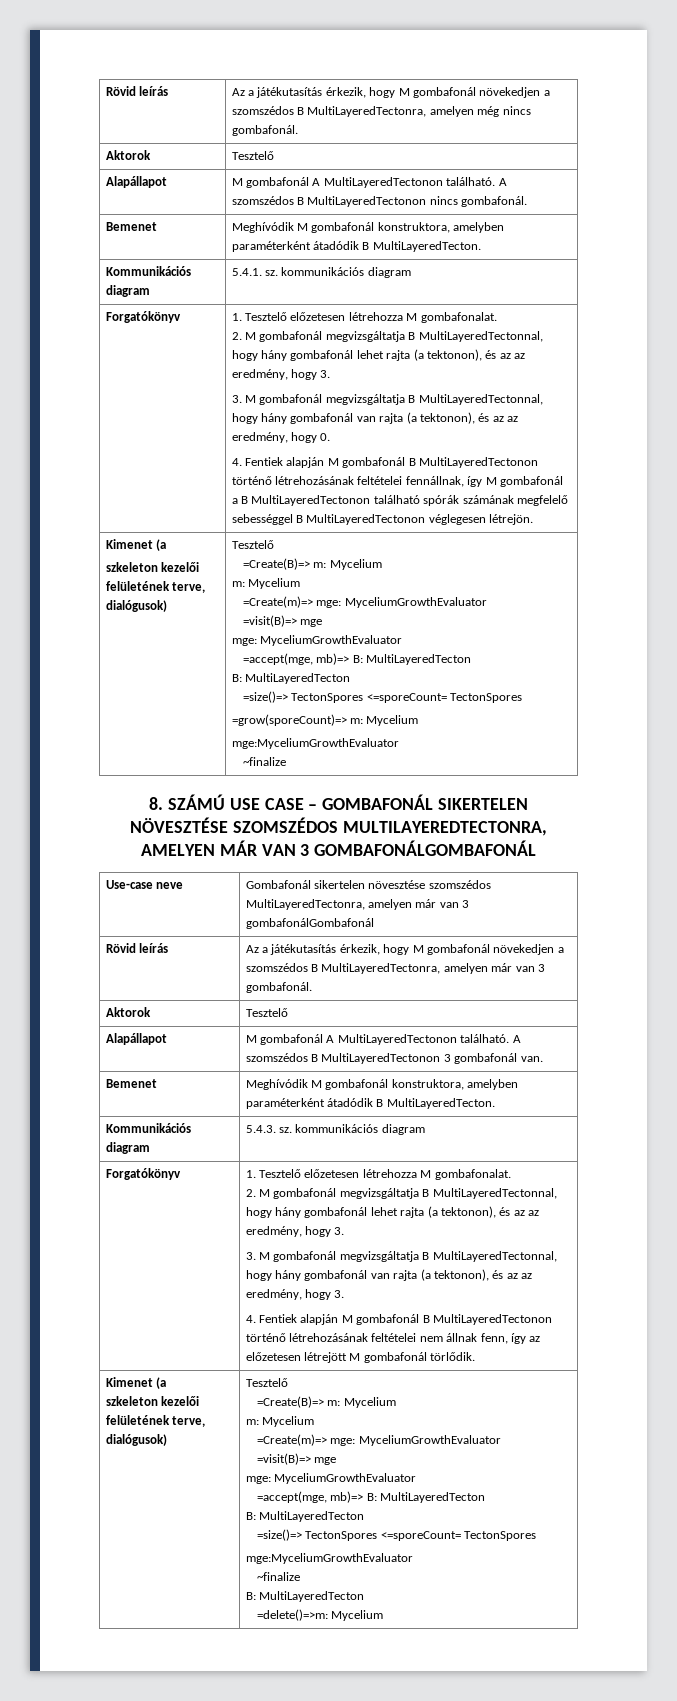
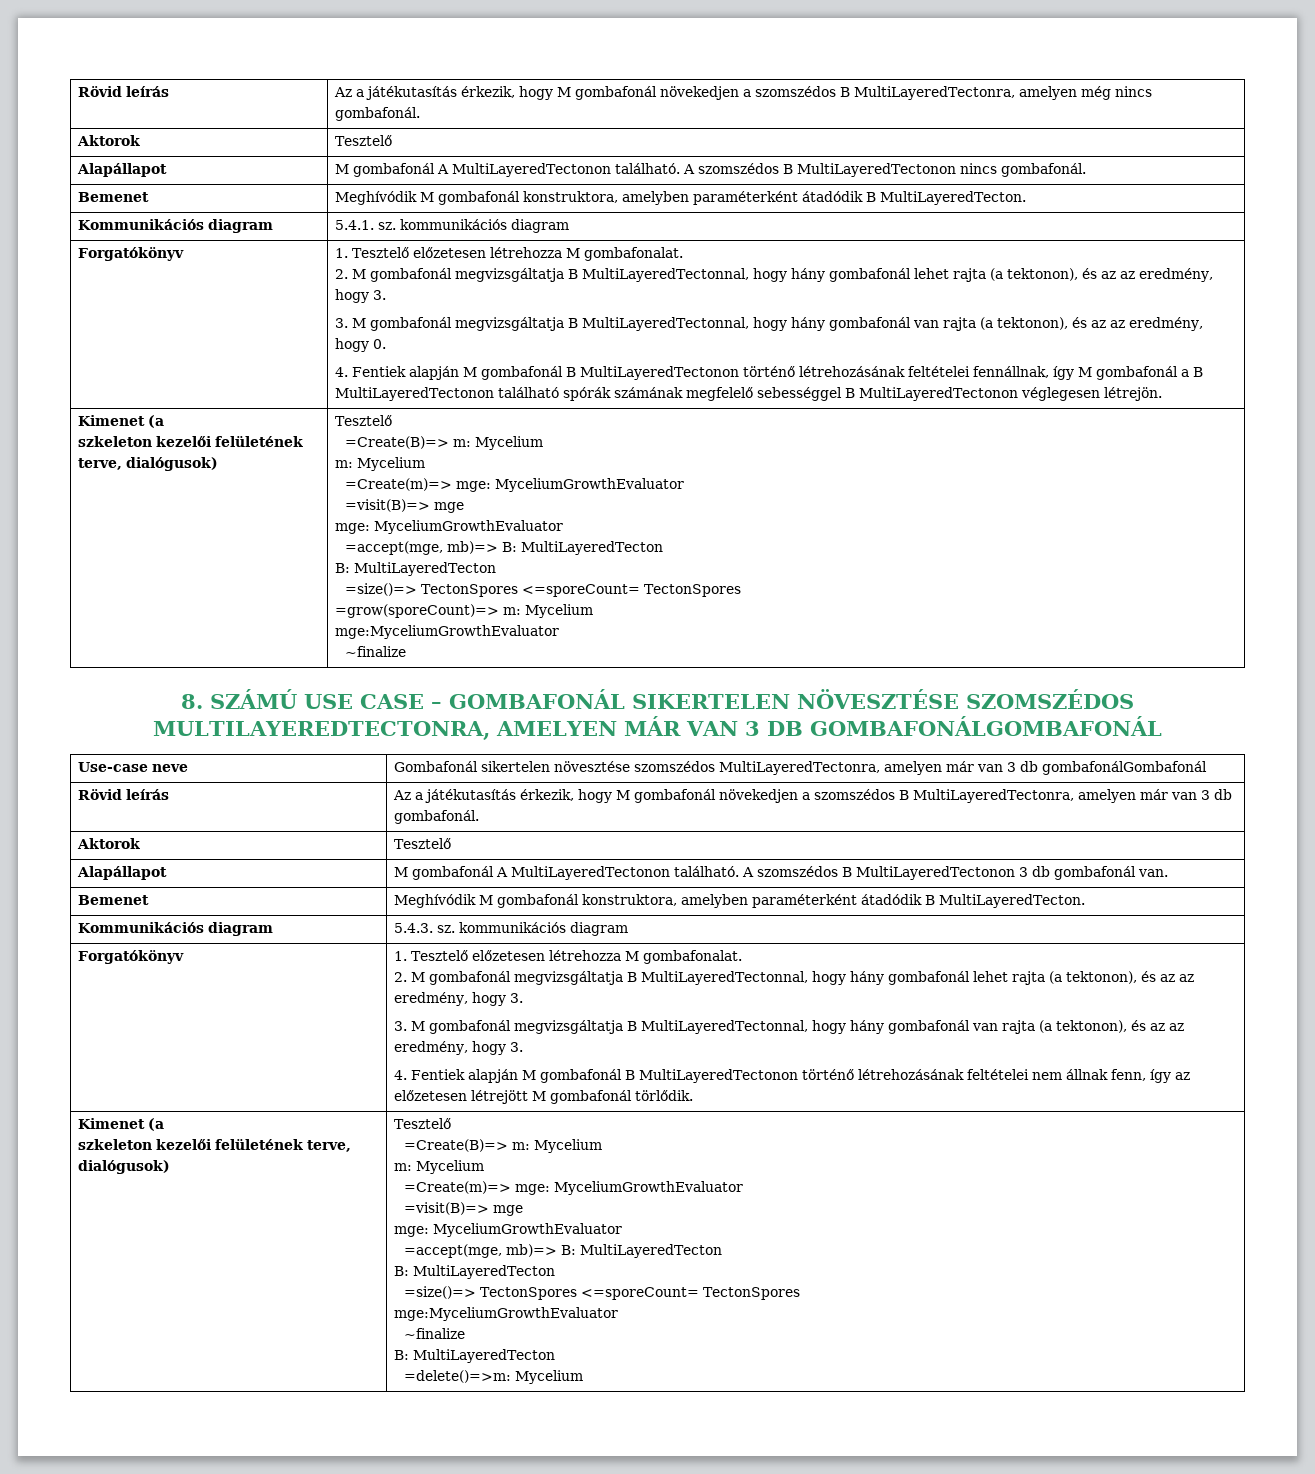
- 8. SZÁMÚ USE CASE – GOMBAFONÁL SIKERTELEN NÖVESZTÉSE SZOMSZÉDOS MULTILAYEREDTECTONRA, AMELYEN MÁR VAN 3 GOMBAFONÁLGOMBAFONÁL
+ 8. SZÁMÚ USE CASE – GOMBAFONÁL SIKERTELEN NÖVESZTÉSE SZOMSZÉDOS MULTILAYEREDTECTONRA, AMELYEN MÁR VAN 3 DB GOMBAFONÁLGOMBAFONÁL
- Use-case neve | Gombafonál sikertelen növesztése szomszédos MultiLayeredTectonra, amelyen már van 3 gombafonálGombafonál
+ Use-case neve | Gombafonál sikertelen növesztése szomszédos MultiLayeredTectonra, amelyen már van 3 db gombafonálGombafonál
- Rövid leírás | Az a játékutasítás érkezik, hogy M gombafonál növekedjen a szomszédos B MultiLayeredTectonra, amelyen már van 3 gombafonál.
+ Rövid leírás | Az a játékutasítás érkezik, hogy M gombafonál növekedjen a szomszédos B MultiLayeredTectonra, amelyen már van 3 db gombafonál.
- Alapállapot | M gombafonál A MultiLayeredTectonon található. A szomszédos B MultiLayeredTectonon 3 gombafonál van.
+ Alapállapot | M gombafonál A MultiLayeredTectonon található. A szomszédos B MultiLayeredTectonon 3 db gombafonál van.

